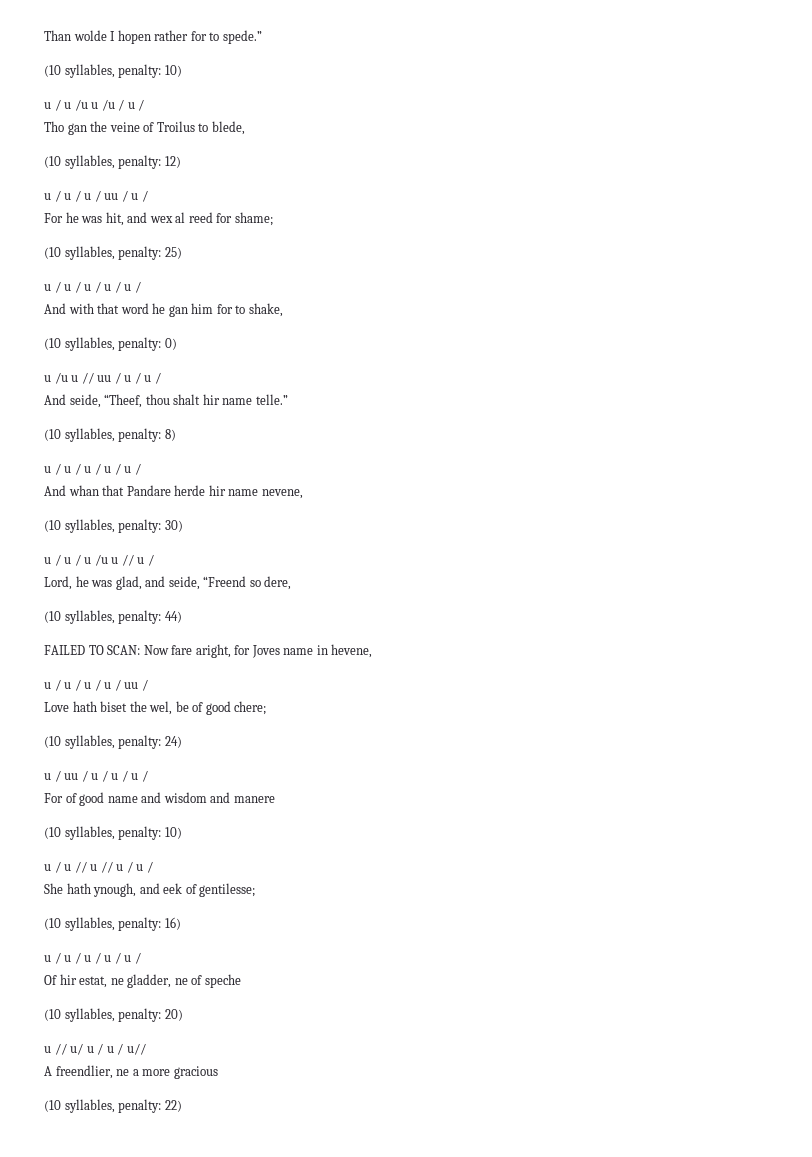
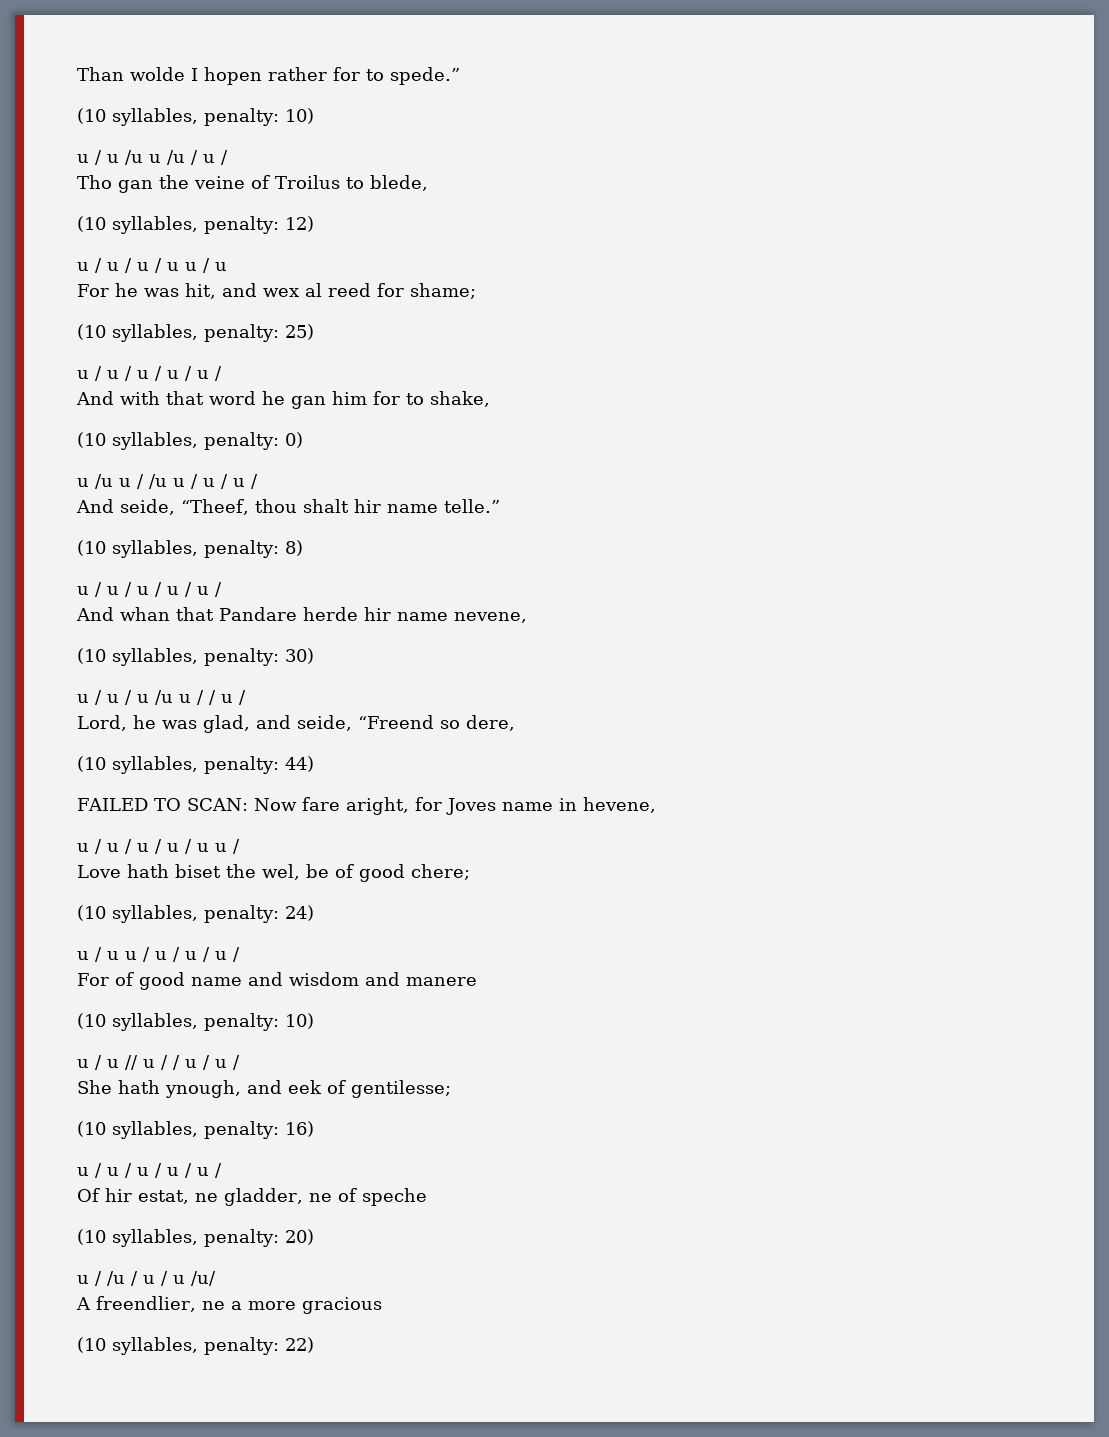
- u / u / u / uu / u /
+ u / u / u / u u / u
- u /u u // uu / u / u /
+ u /u u / /u u / u / u /
- u / u / u /u u // u /
+ u / u / u /u u / / u /
- u / u / u / u / uu /
+ u / u / u / u / u u /
- u / uu / u / u / u /
+ u / u u / u / u / u /
- u / u // u // u / u /
+ u / u // u / / u / u /
- u // u/ u / u / u//
+ u / /u / u / u /u/

